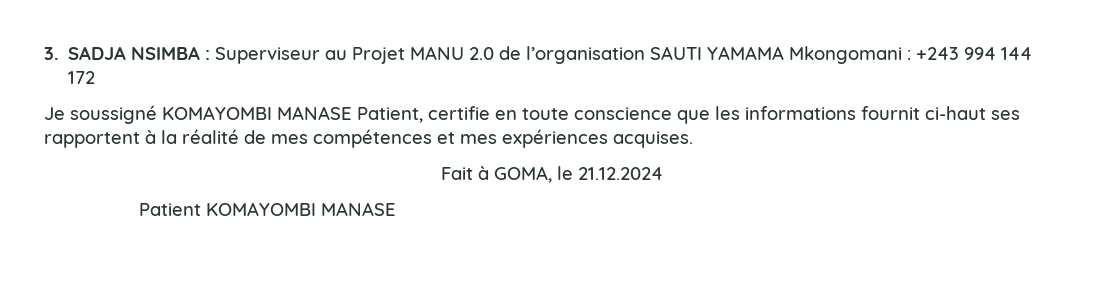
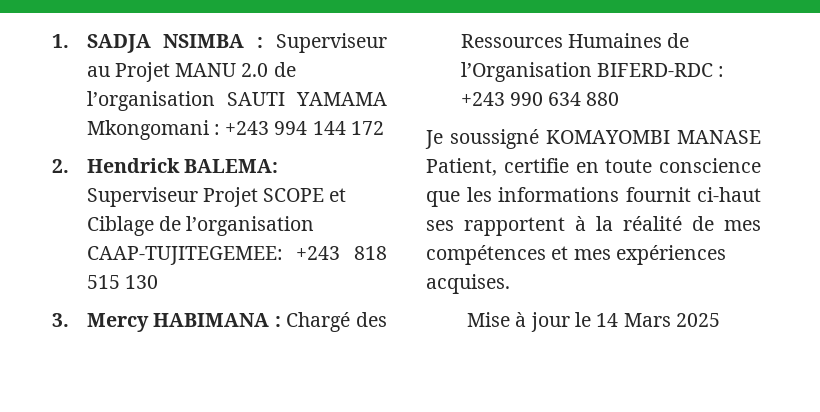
- 3. SADJA NSIMBA : Superviseur au Projet MANU 2.0 de l’organisation SAUTI YAMAMA Mkongomani : +243 994 144 172
+ 1. SADJA NSIMBA : Superviseur au Projet MANU 2.0 de l’organisation SAUTI YAMAMA Mkongomani : +243 994 144 172
+ 2. Hendrick BALEMA: Superviseur Projet SCOPE et Ciblage de l’organisation CAAP-TUJITEGEMEE: +243 818 515 130
+ 3. Mercy HABIMANA : Chargé des Ressources Humaines de l’Organisation BIFERD-RDC : +243 990 634 880
- Fait à GOMA, le 21.12.2024
- Patient KOMAYOMBI MANASE
+ Mise à jour le 14 Mars 2025

